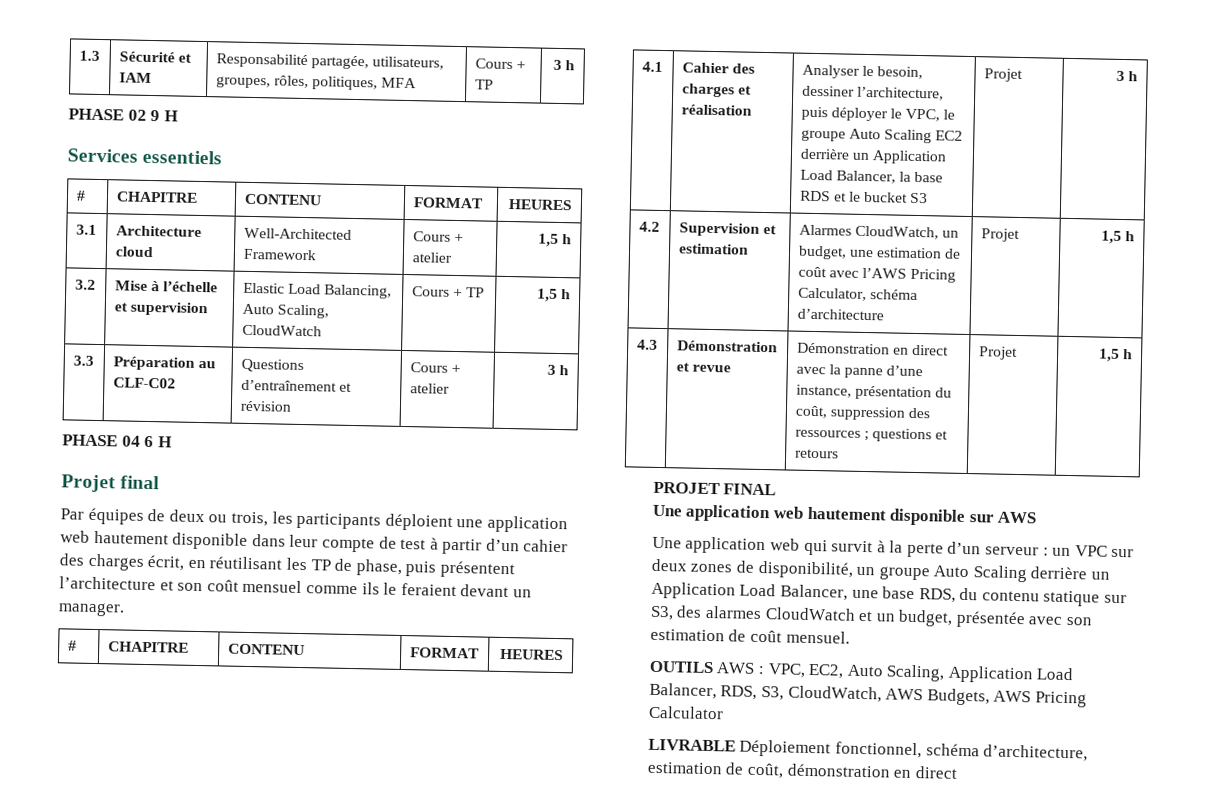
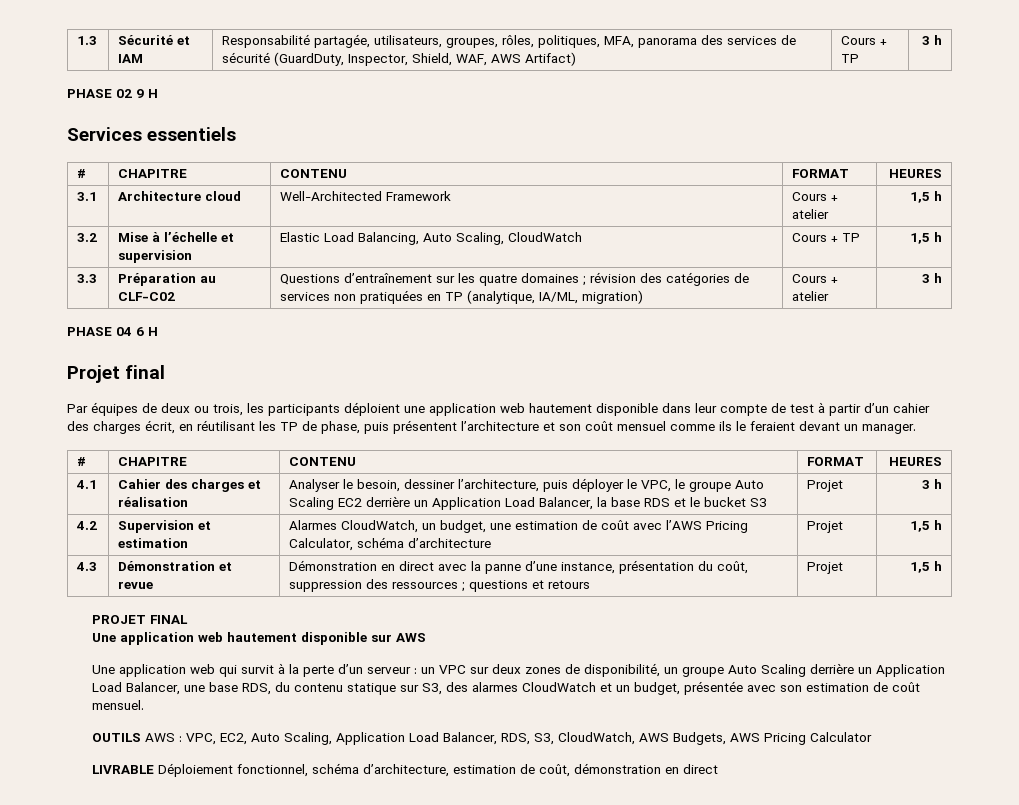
- 1.3 | Sécurité et IAM | Responsabilité partagée, utilisateurs, groupes, rôles, politiques, MFA | Cours + TP | 3 h
+ 1.3 | Sécurité et IAM | Responsabilité partagée, utilisateurs, groupes, rôles, politiques, MFA, panorama des services de sécurité (GuardDuty, Inspector, Shield, WAF, AWS Artifact) | Cours + TP | 3 h
- 3.3 | Préparation au CLF-C02 | Questions d’entraînement et révision | Cours + atelier | 3 h
+ 3.3 | Préparation au CLF-C02 | Questions d’entraînement sur les quatre domaines ; révision des catégories de services non pratiquées en TP (analytique, IA/ML, migration) | Cours + atelier | 3 h

